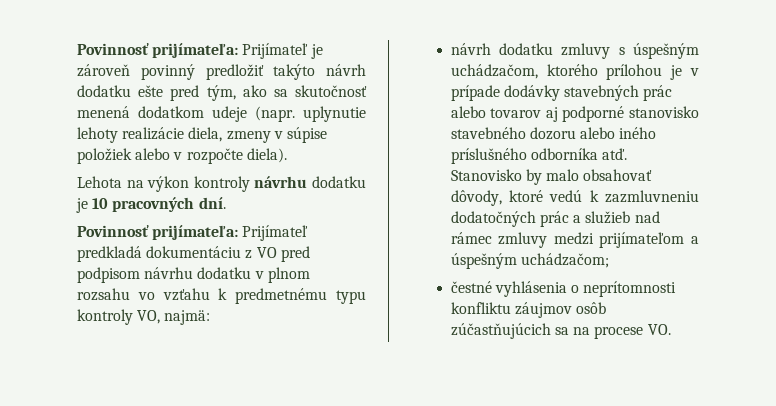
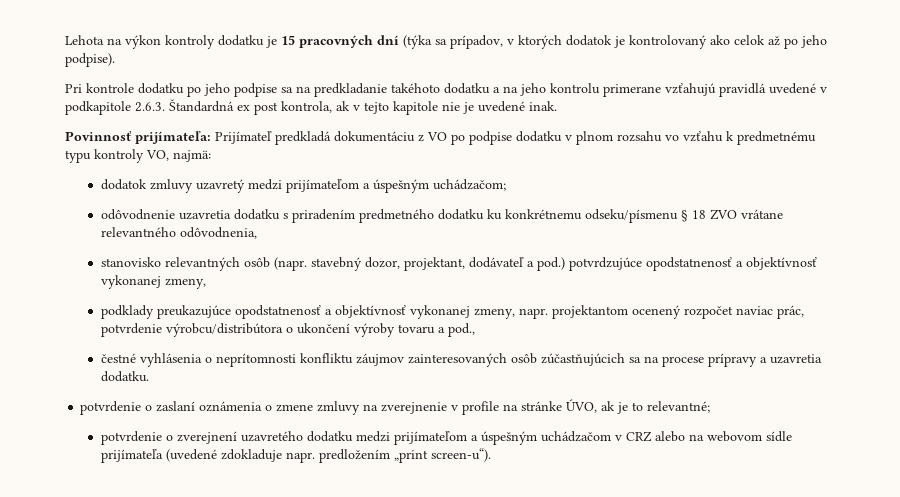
- Povinnosť prijímateľa: Prijímateľ je zároveň povinný predložiť takýto návrh dodatku ešte pred tým, ako sa skutočnosť menená dodatkom udeje (napr. uplynutie lehoty realizácie diela, zmeny v súpise položiek alebo v rozpočte diela).
- Lehota na výkon kontroly návrhu dodatku je 10 pracovných dní.
+ Lehota na výkon kontroly dodatku je 15 pracovných dní (týka sa prípadov, v ktorých dodatok je kontrolovaný ako celok až po jeho podpise).
+ Pri kontrole dodatku po jeho podpise sa na predkladanie takéhoto dodatku a na jeho kontrolu primerane vzťahujú pravidlá uvedené v podkapitole 2.6.3. Štandardná ex post kontrola, ak v tejto kapitole nie je uvedené inak.
- Povinnosť prijímateľa: Prijímateľ predkladá dokumentáciu z VO pred podpisom návrhu dodatku v plnom rozsahu vo vzťahu k predmetnému typu kontroly VO, najmä:
+ Povinnosť prijímateľa: Prijímateľ predkladá dokumentáciu z VO po podpise dodatku v plnom rozsahu vo vzťahu k predmetnému typu kontroly VO, najmä:
- návrh dodatku zmluvy s úspešným uchádzačom, ktorého prílohou je v prípade dodávky stavebných prác alebo tovarov aj podporné stanovisko stavebného dozoru alebo iného príslušného odborníka atď. Stanovisko by malo obsahovať dôvody, ktoré vedú k zazmluvneniu dodatočných prác a služieb nad rámec zmluvy medzi prijímateľom a úspešným uchádzačom;
+ dodatok zmluvy uzavretý medzi prijímateľom a úspešným uchádzačom;
+ odôvodnenie uzavretia dodatku s priradením predmetného dodatku ku konkrétnemu odseku/písmenu § 18 ZVO vrátane relevantného odôvodnenia,
+ stanovisko relevantných osôb (napr. stavebný dozor, projektant, dodávateľ a pod.) potvrdzujúce opodstatnenosť a objektívnosť vykonanej zmeny,
+ podklady preukazujúce opodstatnenosť a objektívnosť vykonanej zmeny, napr. projektantom ocenený rozpočet naviac prác, potvrdenie výrobcu/distribútora o ukončení výroby tovaru a pod.,
- čestné vyhlásenia o neprítomnosti konfliktu záujmov osôb zúčastňujúcich sa na procese VO.
+ čestné vyhlásenia o neprítomnosti konfliktu záujmov zainteresovaných osôb zúčastňujúcich sa na procese prípravy a uzavretia dodatku.
+ potvrdenie o zaslaní oznámenia o zmene zmluvy na zverejnenie v profile na stránke ÚVO, ak je to relevantné;
+ potvrdenie o zverejnení uzavretého dodatku medzi prijímateľom a úspešným uchádzačom v CRZ alebo na webovom sídle prijímateľa (uvedené zdokladuje napr. predložením „print screen-u“).

